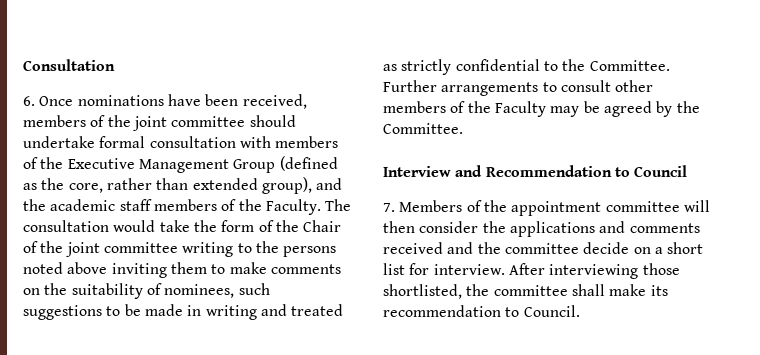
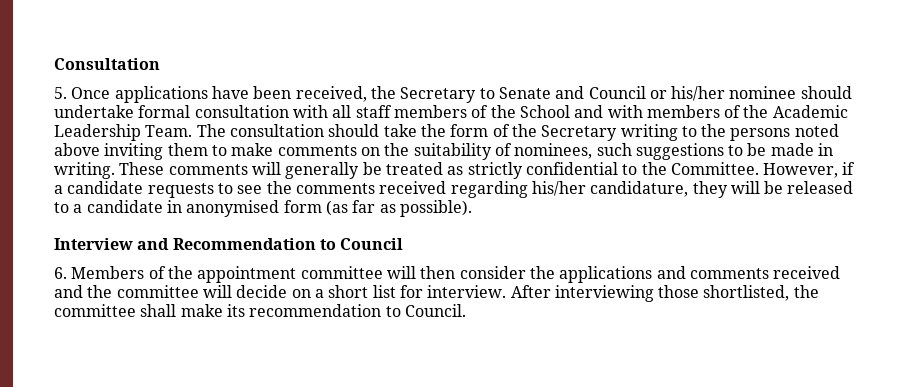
- 6. Once nominations have been received, members of the joint committee should undertake formal consultation with members of the Executive Management Group (defined as the core, rather than extended group), and the academic staff members of the Faculty.
+ 5. Once applications have been received, the Secretary to Senate and Council or his/her nominee should undertake formal consultation with all staff members of the School and with members of the Academic Leadership Team.
- The consultation would take the form of the Chair of the joint committee writing to the persons noted above inviting them to make comments on the suitability of nominees, such suggestions to be made in writing and treated as strictly confidential to the Committee.
+ The consultation should take the form of the Secretary writing to the persons noted above inviting them to make comments on the suitability of nominees, such suggestions to be made in writing. These comments will generally be treated as strictly confidential to the Committee.
- Further arrangements to consult other members of the Faculty may be agreed by the Committee.
+ However, if a candidate requests to see the comments received regarding his/her candidature, they will be released to a candidate in anonymised form (as far as possible).
- 7. Members of the appointment committee will then consider the applications and comments received and the committee decide on a short list for interview.
+ 6. Members of the appointment committee will then consider the applications and comments received and the committee will decide on a short list for interview.

